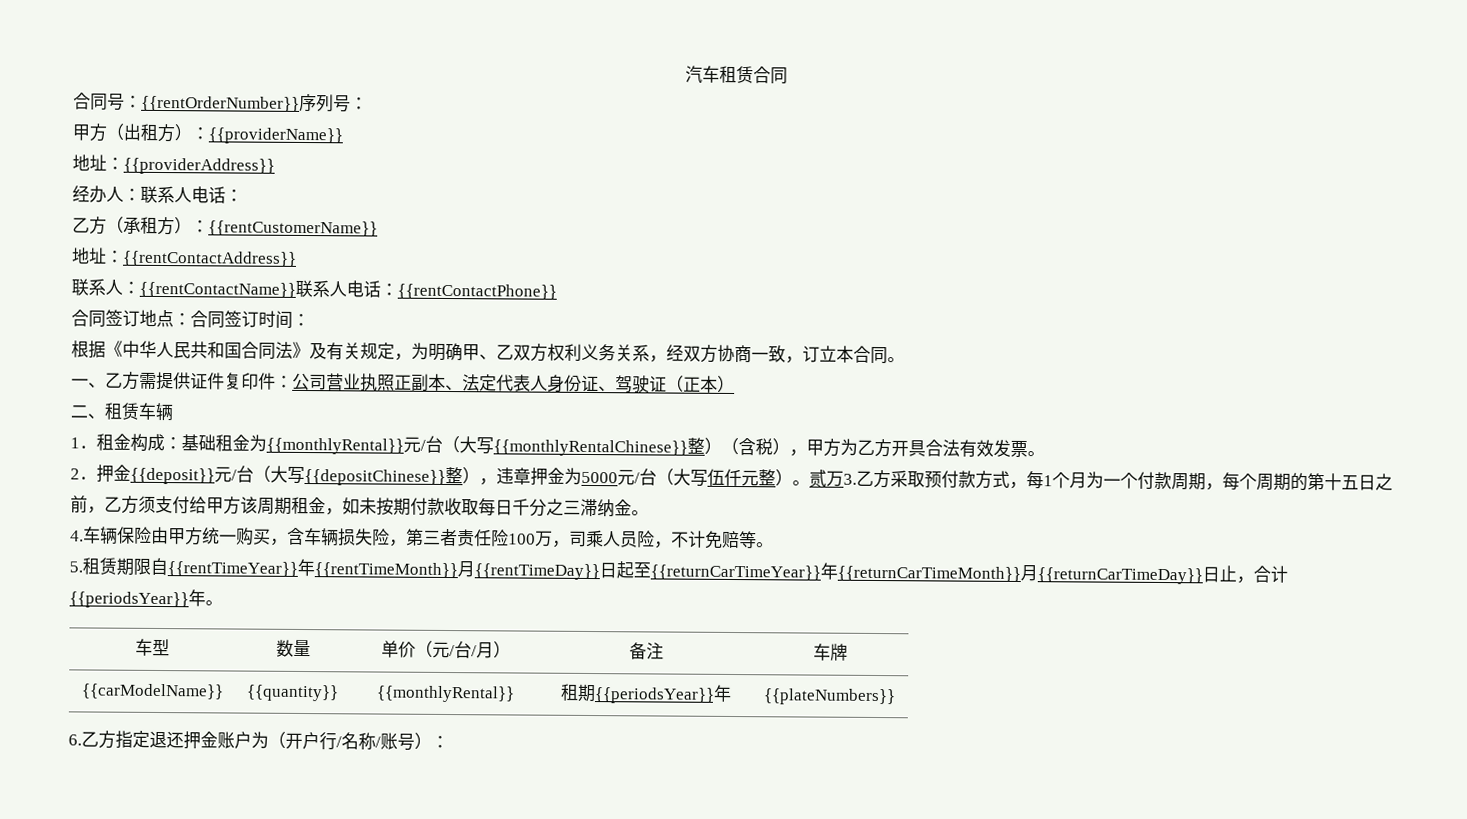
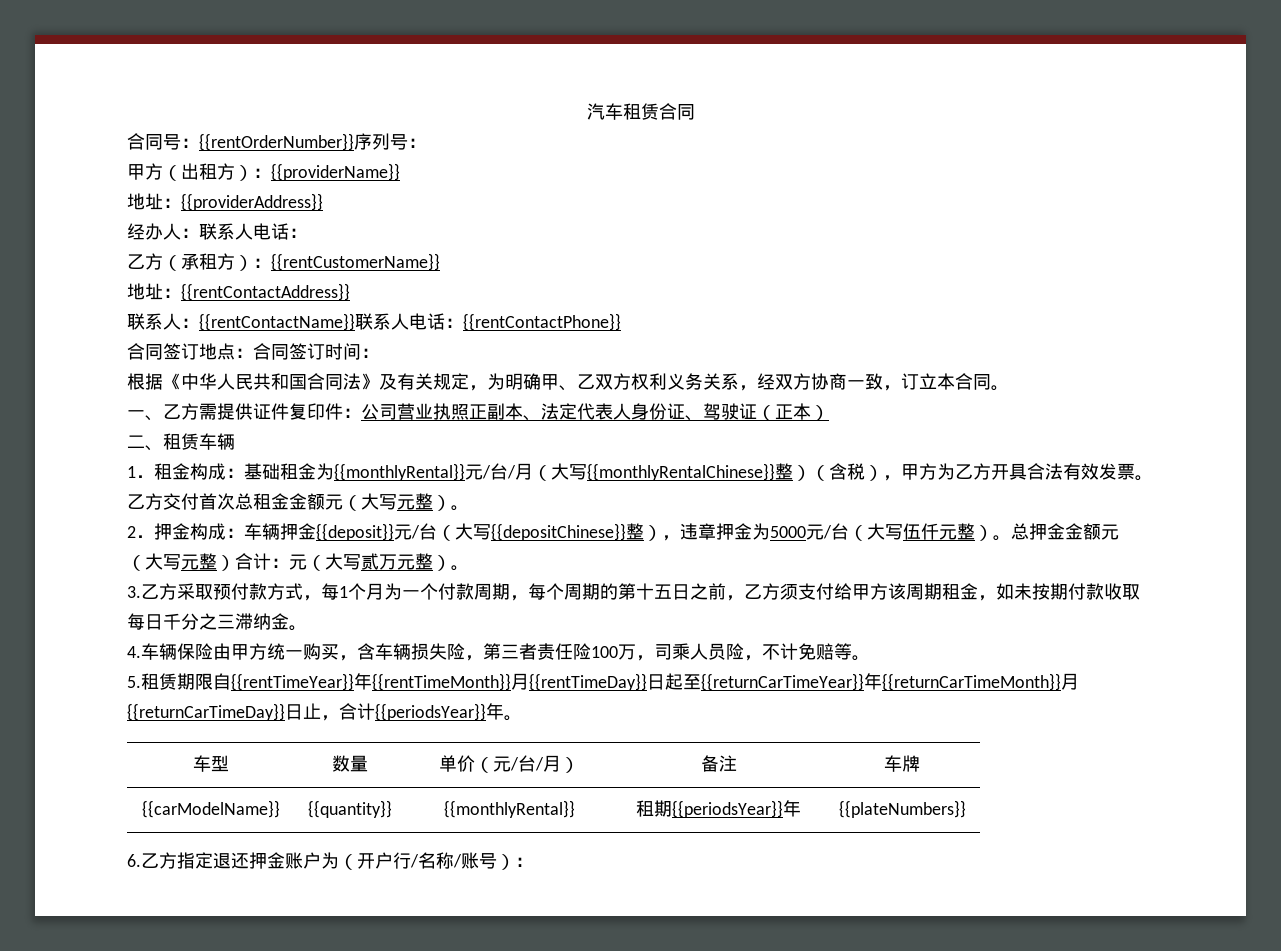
- 1．租金构成：基础租金为{{monthlyRental}}元/台（大写{{monthlyRentalChinese}}整）（含税），甲方为乙方开具合法有效发票。
+ 1．租金构成：基础租金为{{monthlyRental}}元/台/月（大写{{monthlyRentalChinese}}整）（含税），甲方为乙方开具合法有效发票。乙方交付首次总租金金额元（大写元整）。
- 2．押金{{deposit}}元/台（大写{{depositChinese}}整），违章押金为5000元/台（大写伍仟元整）。
+ 2．押金构成：车辆押金{{deposit}}元/台（大写{{depositChinese}}整），违章押金为5000元/台（大写伍仟元整）。
- 贰万3.乙方采取预付款方式，每1个月为一个付款周期，每个周期的第十五日之前，乙方须支付给甲方该周期租金，如未按期付款收取每日千分之三滞纳金。
+ 总押金金额元（大写元整）合计：元（大写贰万元整）。
+ 3.乙方采取预付款方式，每1个月为一个付款周期，每个周期的第十五日之前，乙方须支付给甲方该周期租金，如未按期付款收取每日千分之三滞纳金。

